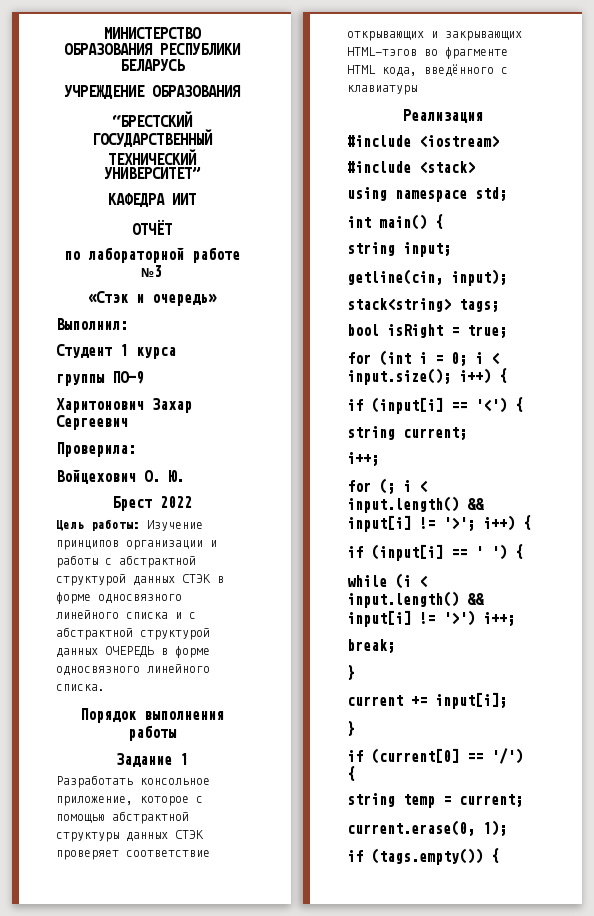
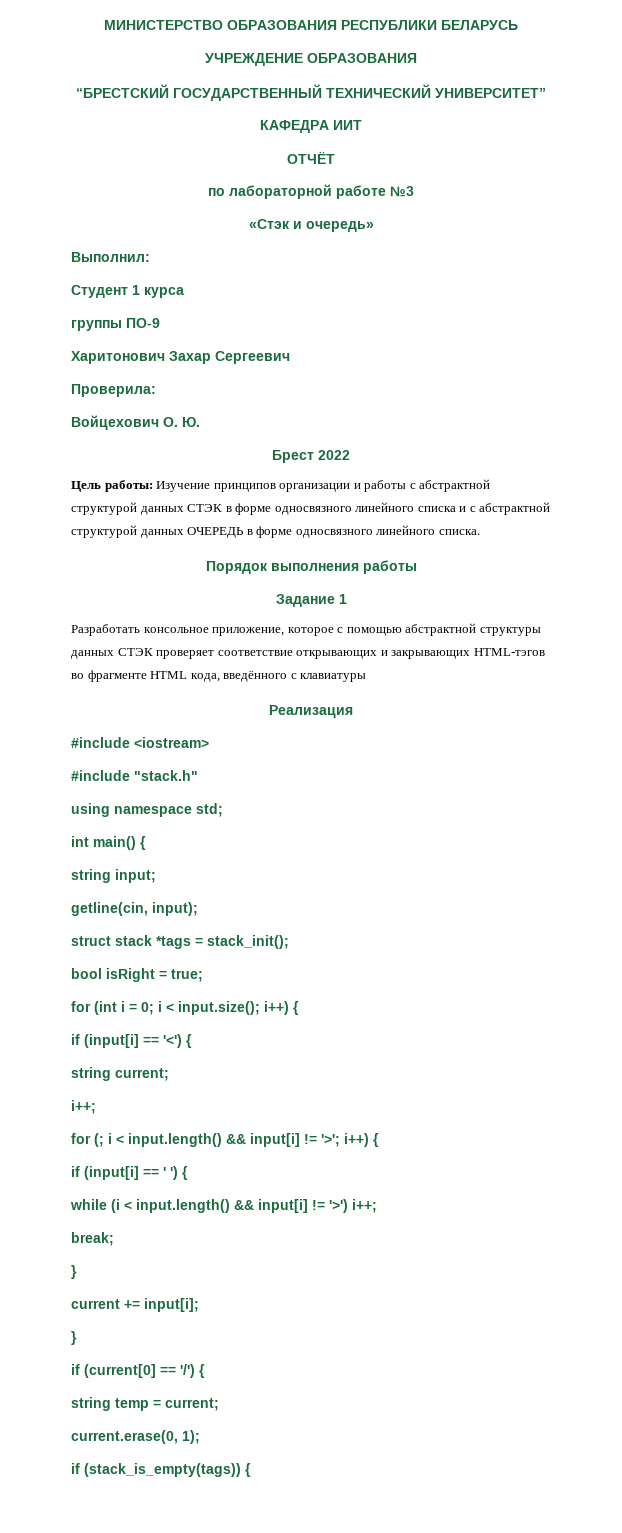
- #include <stack>
+ #include "stack.h"
- stack<string> tags;
+ struct stack *tags = stack_init();
- if (tags.empty()) {
+ if (stack_is_empty(tags)) {

